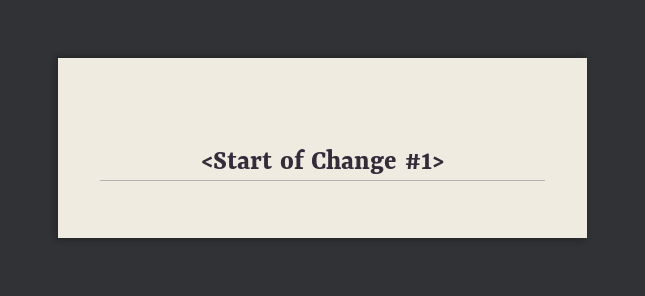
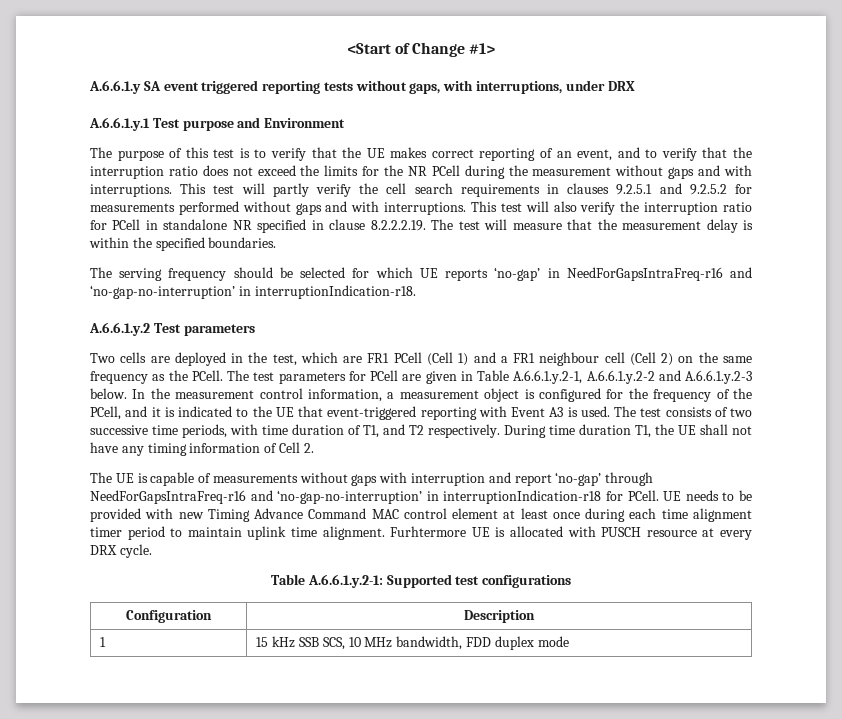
+ A.6.6.1.y SA event triggered reporting tests without gaps, with interruptions, under DRX
+ A.6.6.1.y.1 Test purpose and Environment
+ The purpose of this test is to verify that the UE makes correct reporting of an event, and to verify that the interruption ratio does not exceed the limits for the NR PCell during the measurement without gaps and with interruptions. This test will partly verify the cell search requirements in clauses 9.2.5.1 and 9.2.5.2 for measurements performed without gaps and with interruptions. This test will also verify the interruption ratio for PCell in standalone NR specified in clause 8.2.2.2.19. The test will measure that the measurement delay is within the specified boundaries.
+ The serving frequency should be selected for which UE reports ‘no-gap’ in NeedForGapsIntraFreq-r16 and ‘no-gap-no-interruption’ in interruptionIndication-r18.
+ A.6.6.1.y.2 Test parameters
+ Two cells are deployed in the test, which are FR1 PCell (Cell 1) and a FR1 neighbour cell (Cell 2) on the same frequency as the PCell. The test parameters for PCell are given in Table A.6.6.1.y.2-1, A.6.6.1.y.2-2 and A.6.6.1.y.2-3 below. In the measurement control information, a measurement object is configured for the frequency of the PCell, and it is indicated to the UE that event-triggered reporting with Event A3 is used. The test consists of two successive time periods, with time duration of T1, and T2 respectively. During time duration T1, the UE shall not have any timing information of Cell 2.
+ The UE is capable of measurements without gaps with interruption and report ‘no-gap’ through NeedForGapsIntraFreq-r16 and ‘no-gap-no-interruption’ in interruptionIndication-r18 for PCell. UE needs to be provided with new Timing Advance Command MAC control element at least once during each time alignment timer period to maintain uplink time alignment. Furhtermore UE is allocated with PUSCH resource at every DRX cycle.
+ Table A.6.6.1.y.2-1: Supported test configurations
+ Configuration | Description
+ 1 | 15 kHz SSB SCS, 10 MHz bandwidth, FDD duplex mode

